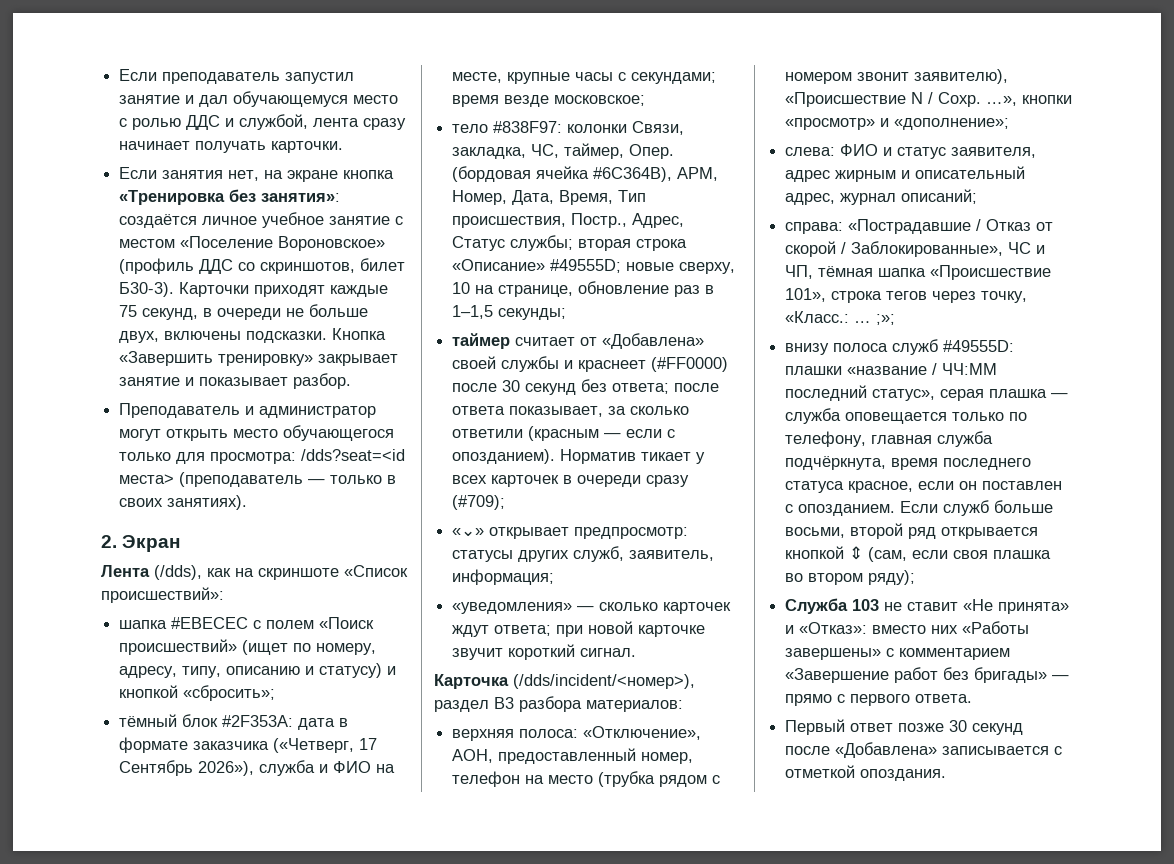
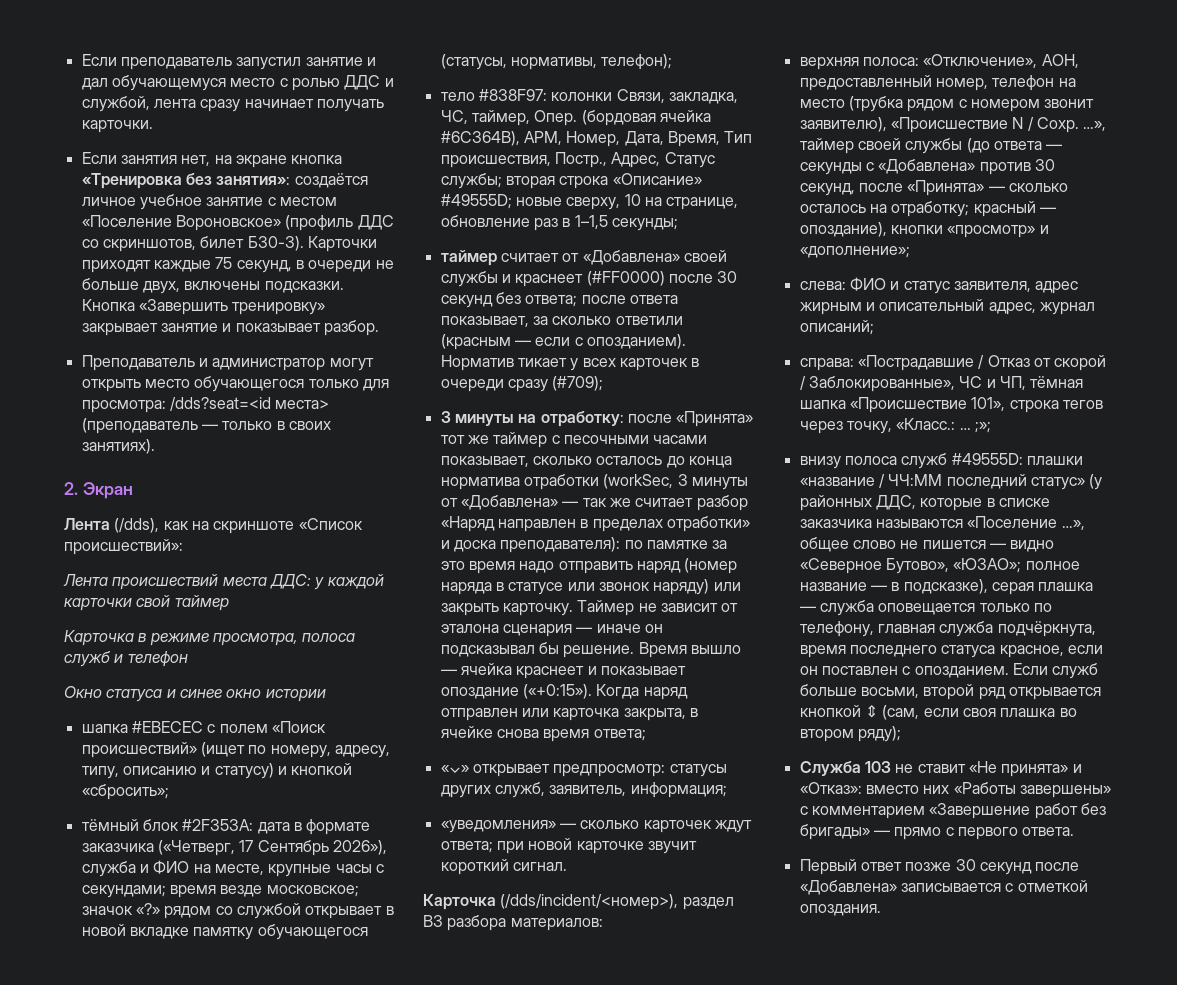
+ Лента происшествий места ДДС: у каждой карточки свой таймер
+ Карточка в режиме просмотра, полоса служб и телефон
+ Окно статуса и синее окно истории
- тёмный блок #2F353A: дата в формате заказчика («Четверг, 17 Сентябрь 2026»), служба и ФИО на месте, крупные часы с секундами; время везде московское;
+ тёмный блок #2F353A: дата в формате заказчика («Четверг, 17 Сентябрь 2026»), служба и ФИО на месте, крупные часы с секундами; время везде московское; значок «?» рядом со службой открывает в новой вкладке памятку обучающегося (статусы, нормативы, телефон);
+ 3 минуты на отработку: после «Принята» тот же таймер с песочными часами показывает, сколько осталось до конца норматива отработки (workSec, 3 минуты от «Добавлена» — так же считает разбор «Наряд направлен в пределах отработки» и доска преподавателя): по памятке за это время надо отправить наряд (номер наряда в статусе или звонок наряду) или закрыть карточку. Таймер не зависит от эталона сценария — иначе он подсказывал бы решение. Время вышло — ячейка краснеет и показывает опоздание («+0:15»). Когда наряд отправлен или карточка закрыта, в ячейке снова время ответа;
- …», кнопки «просмотр» и «дополнение»;
+ …», таймер своей службы (до ответа — секунды с «Добавлена» против 30 секунд, после «Принята» — сколько осталось на отработку; красный — опоздание), кнопки «просмотр» и «дополнение»;
- внизу полоса служб #49555D: плашки «название / ЧЧ:ММ последний статус», серая плашка — служба оповещается только по телефону, главная служба подчёркнута, время последнего статуса красное, если он поставлен с опозданием.
+ внизу полоса служб #49555D: плашки «название / ЧЧ:ММ последний статус» (у районных ДДС, которые в списке заказчика называются «Поселение …», общее слово не пишется — видно «Северное Бутово», «ЮЗАО»; полное название — в подсказке), серая плашка — служба оповещается только по телефону, главная служба подчёркнута, время последнего статуса красное, если он поставлен с опозданием.

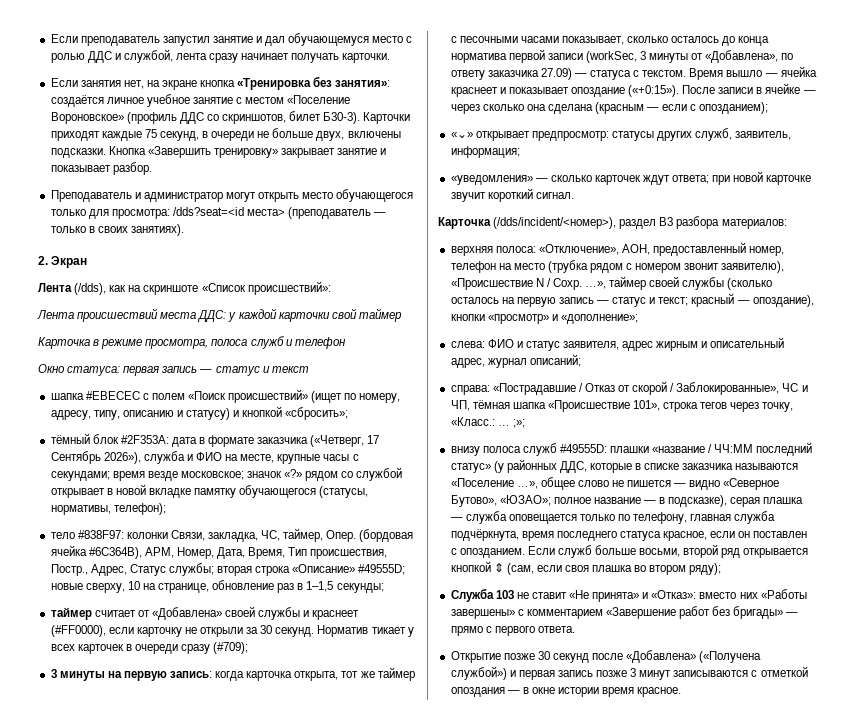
- Окно статуса и синее окно истории
+ Окно статуса: первая запись — статус и текст
- таймер считает от «Добавлена» своей службы и краснеет (#FF0000) после 30 секунд без ответа; после ответа показывает, за сколько ответили (красным — если с опозданием).
+ таймер считает от «Добавлена» своей службы и краснеет (#FF0000), если карточку не открыли за 30 секунд.
- 3 минуты на отработку: после «Принята» тот же таймер с песочными часами показывает, сколько осталось до конца норматива отработки (workSec, 3 минуты от «Добавлена» — так же считает разбор «Наряд направлен в пределах отработки» и доска преподавателя): по памятке за это время надо отправить наряд (номер наряда в статусе или звонок наряду) или закрыть карточку. Таймер не зависит от эталона сценария — иначе он подсказывал бы решение.
+ 3 минуты на первую запись: когда карточка открыта, тот же таймер с песочными часами показывает, сколько осталось до конца норматива первой записи (workSec, 3 минуты от «Добавлена», по ответу заказчика 27.09) — статуса с текстом.
- Когда наряд отправлен или карточка закрыта, в ячейке снова время ответа;
+ После записи в ячейке — через сколько она сделана (красным — если с опозданием);
- …», таймер своей службы (до ответа — секунды с «Добавлена» против 30 секунд, после «Принята» — сколько осталось на отработку; красный — опоздание), кнопки «просмотр» и «дополнение»;
+ …», таймер своей службы (сколько осталось на первую запись — статус и текст; красный — опоздание), кнопки «просмотр» и «дополнение»;
- Первый ответ позже 30 секунд после «Добавлена» записывается с отметкой опоздания.
+ Открытие позже 30 секунд после «Добавлена» («Получена службой») и первая запись позже 3 минут записываются с отметкой опоздания — в окне истории время красное.

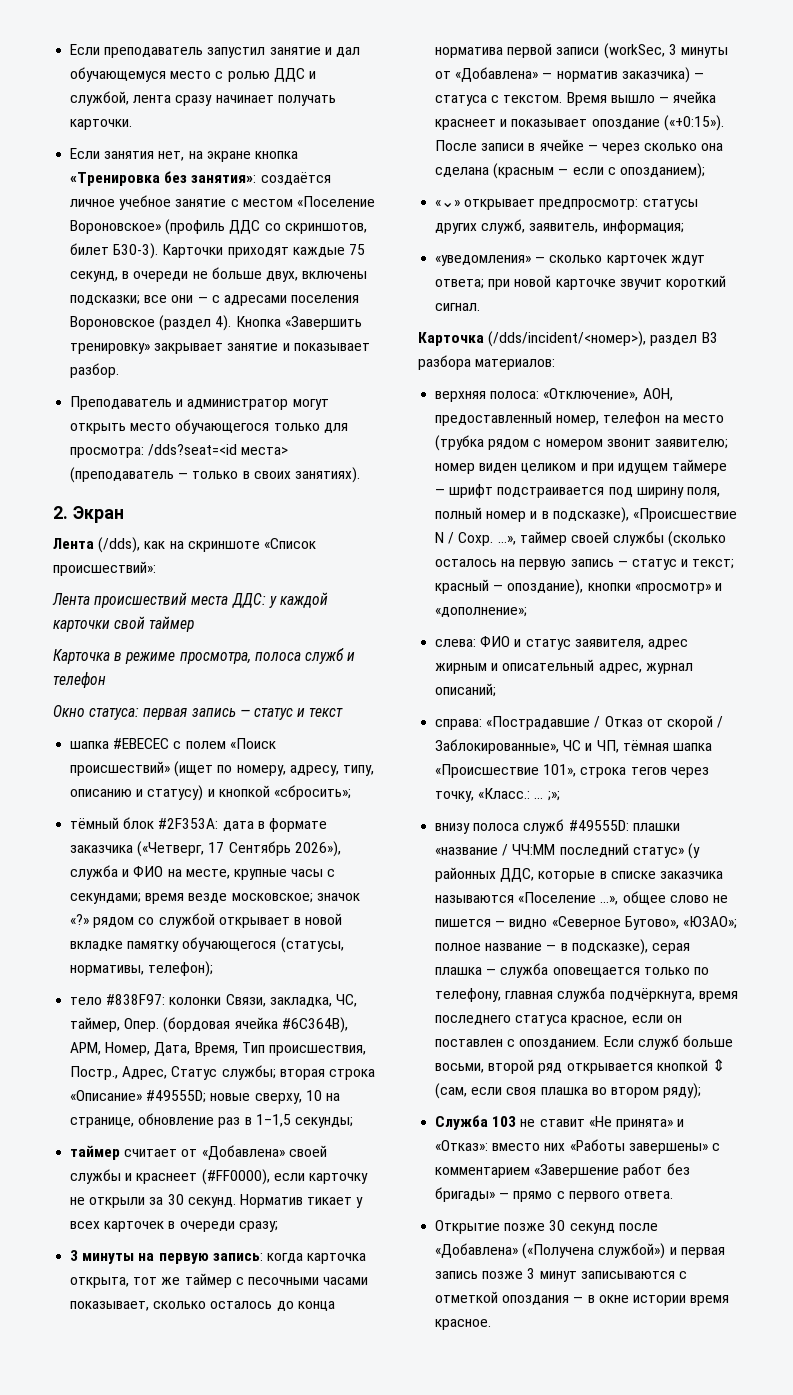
- Карточки приходят каждые 75 секунд, в очереди не больше двух, включены подсказки.
+ Карточки приходят каждые 75 секунд, в очереди не больше двух, включены подсказки; все они — с адресами поселения Вороновское (раздел 4).
- Норматив тикает у всех карточек в очереди сразу (#709);
+ Норматив тикает у всех карточек в очереди сразу;
- 3 минуты на первую запись: когда карточка открыта, тот же таймер с песочными часами показывает, сколько осталось до конца норматива первой записи (workSec, 3 минуты от «Добавлена», по ответу заказчика 27.09) — статуса с текстом.
+ 3 минуты на первую запись: когда карточка открыта, тот же таймер с песочными часами показывает, сколько осталось до конца норматива первой записи (workSec, 3 минуты от «Добавлена» — норматив заказчика) — статуса с текстом.
- верхняя полоса: «Отключение», АОН, предоставленный номер, телефон на место (трубка рядом с номером звонит заявителю), «Происшествие N / Сохр.
+ верхняя полоса: «Отключение», АОН, предоставленный номер, телефон на место (трубка рядом с номером звонит заявителю; номер виден целиком и при идущем таймере — шрифт подстраивается под ширину поля, полный номер и в подсказке), «Происшествие N / Сохр.

